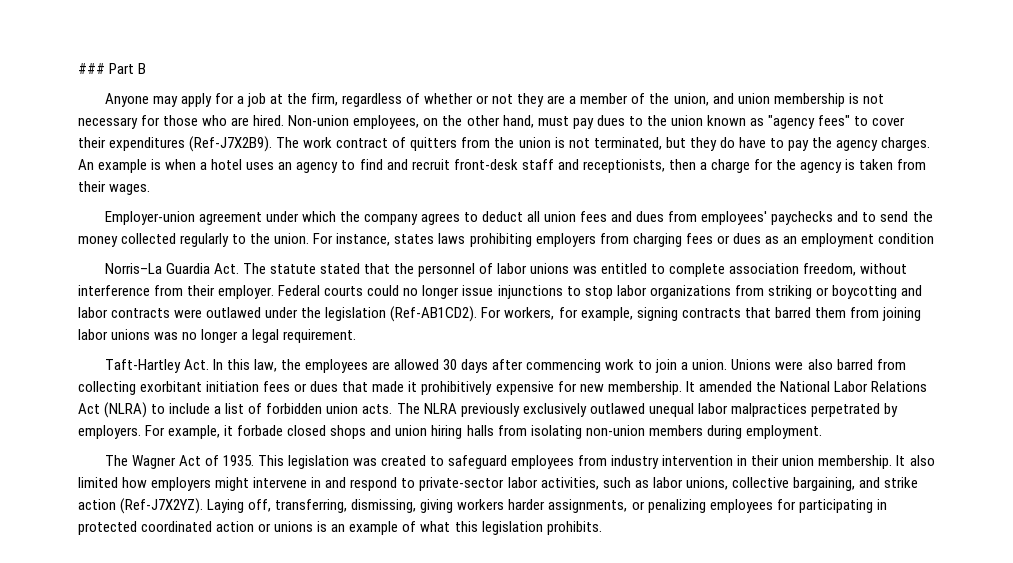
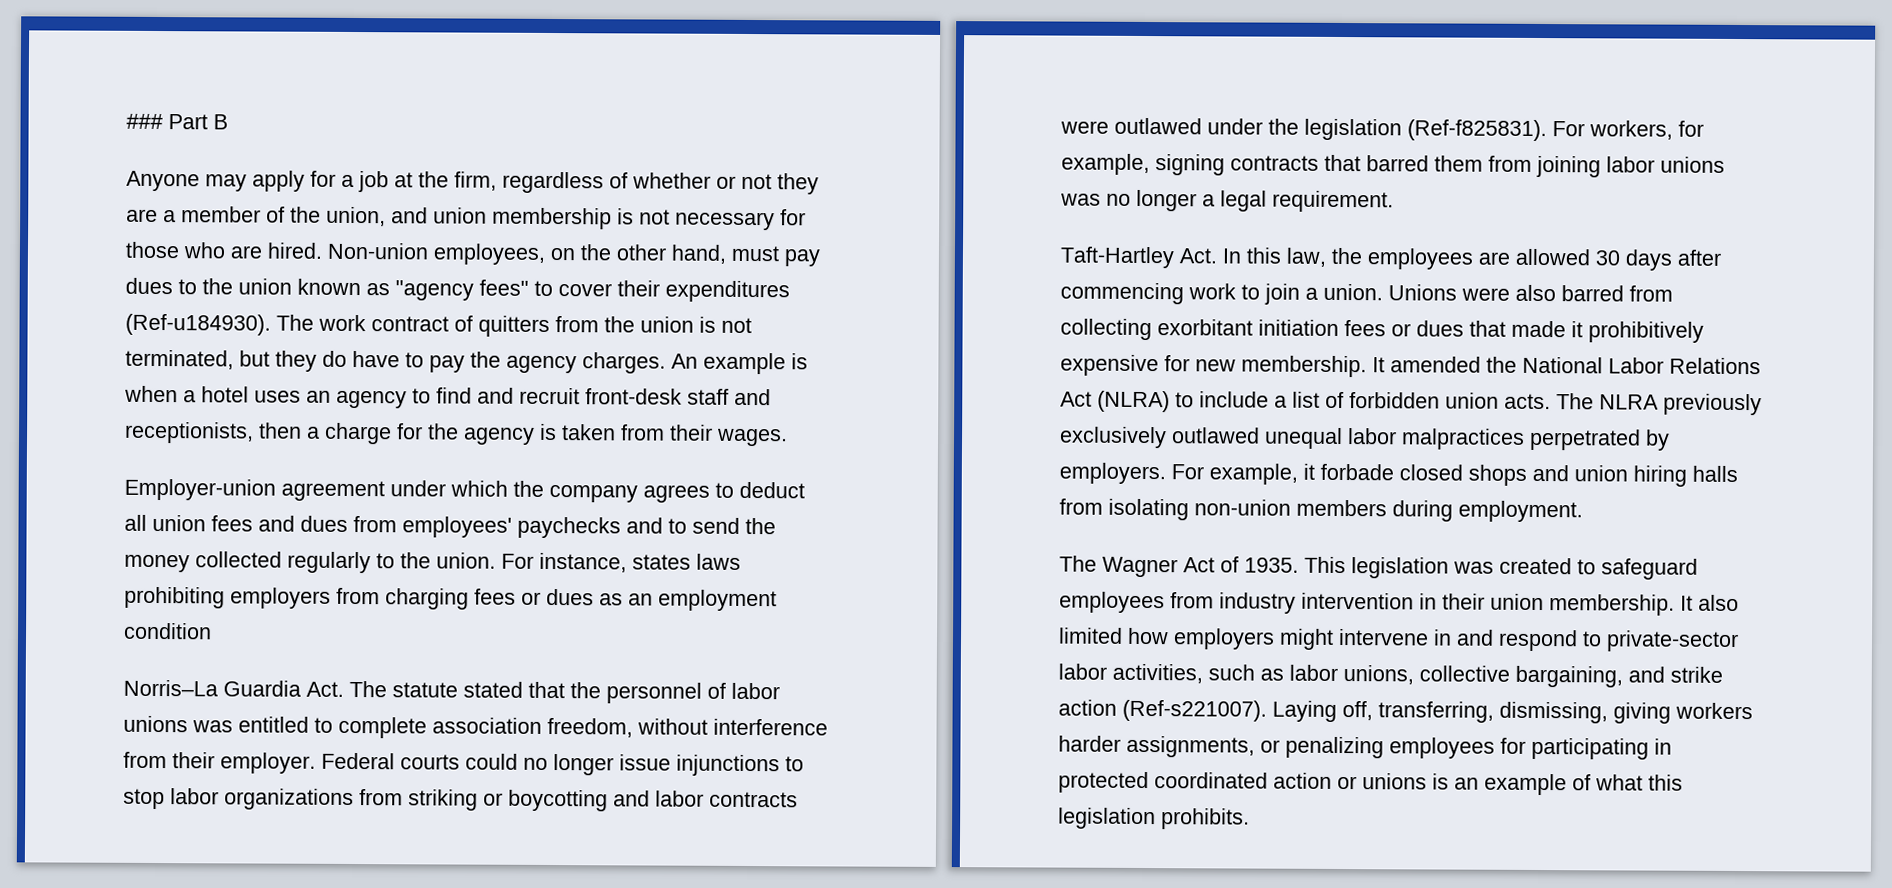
- Non-union employees, on the other hand, must pay dues to the union known as "agency fees" to cover their expenditures (Ref-J7X2B9).
+ Non-union employees, on the other hand, must pay dues to the union known as "agency fees" to cover their expenditures (Ref-u184930).
- Federal courts could no longer issue injunctions to stop labor organizations from striking or boycotting and labor contracts were outlawed under the legislation (Ref-AB1CD2).
+ Federal courts could no longer issue injunctions to stop labor organizations from striking or boycotting and labor contracts were outlawed under the legislation (Ref-f825831).
- It also limited how employers might intervene in and respond to private-sector labor activities, such as labor unions, collective bargaining, and strike action (Ref-J7X2YZ).
+ It also limited how employers might intervene in and respond to private-sector labor activities, such as labor unions, collective bargaining, and strike action (Ref-s221007).

